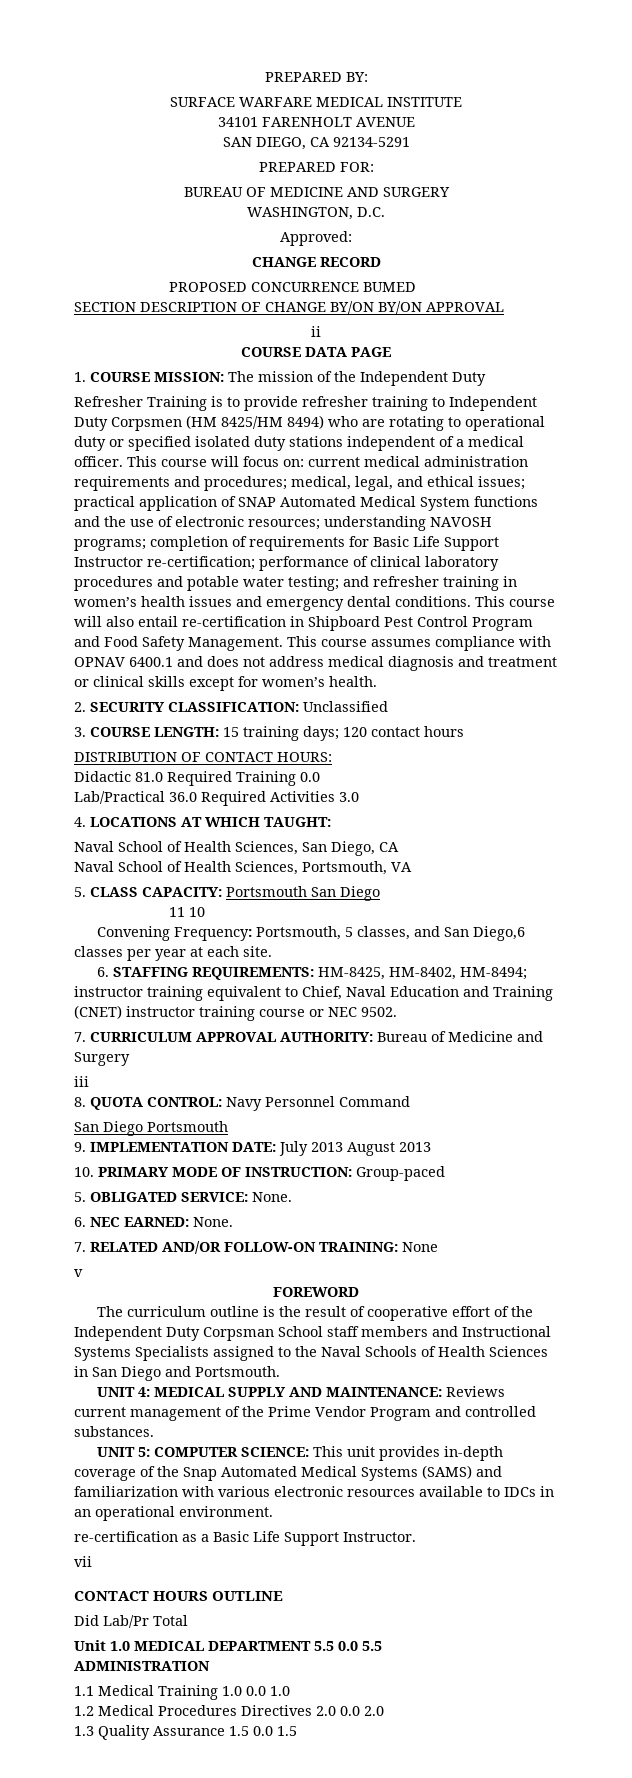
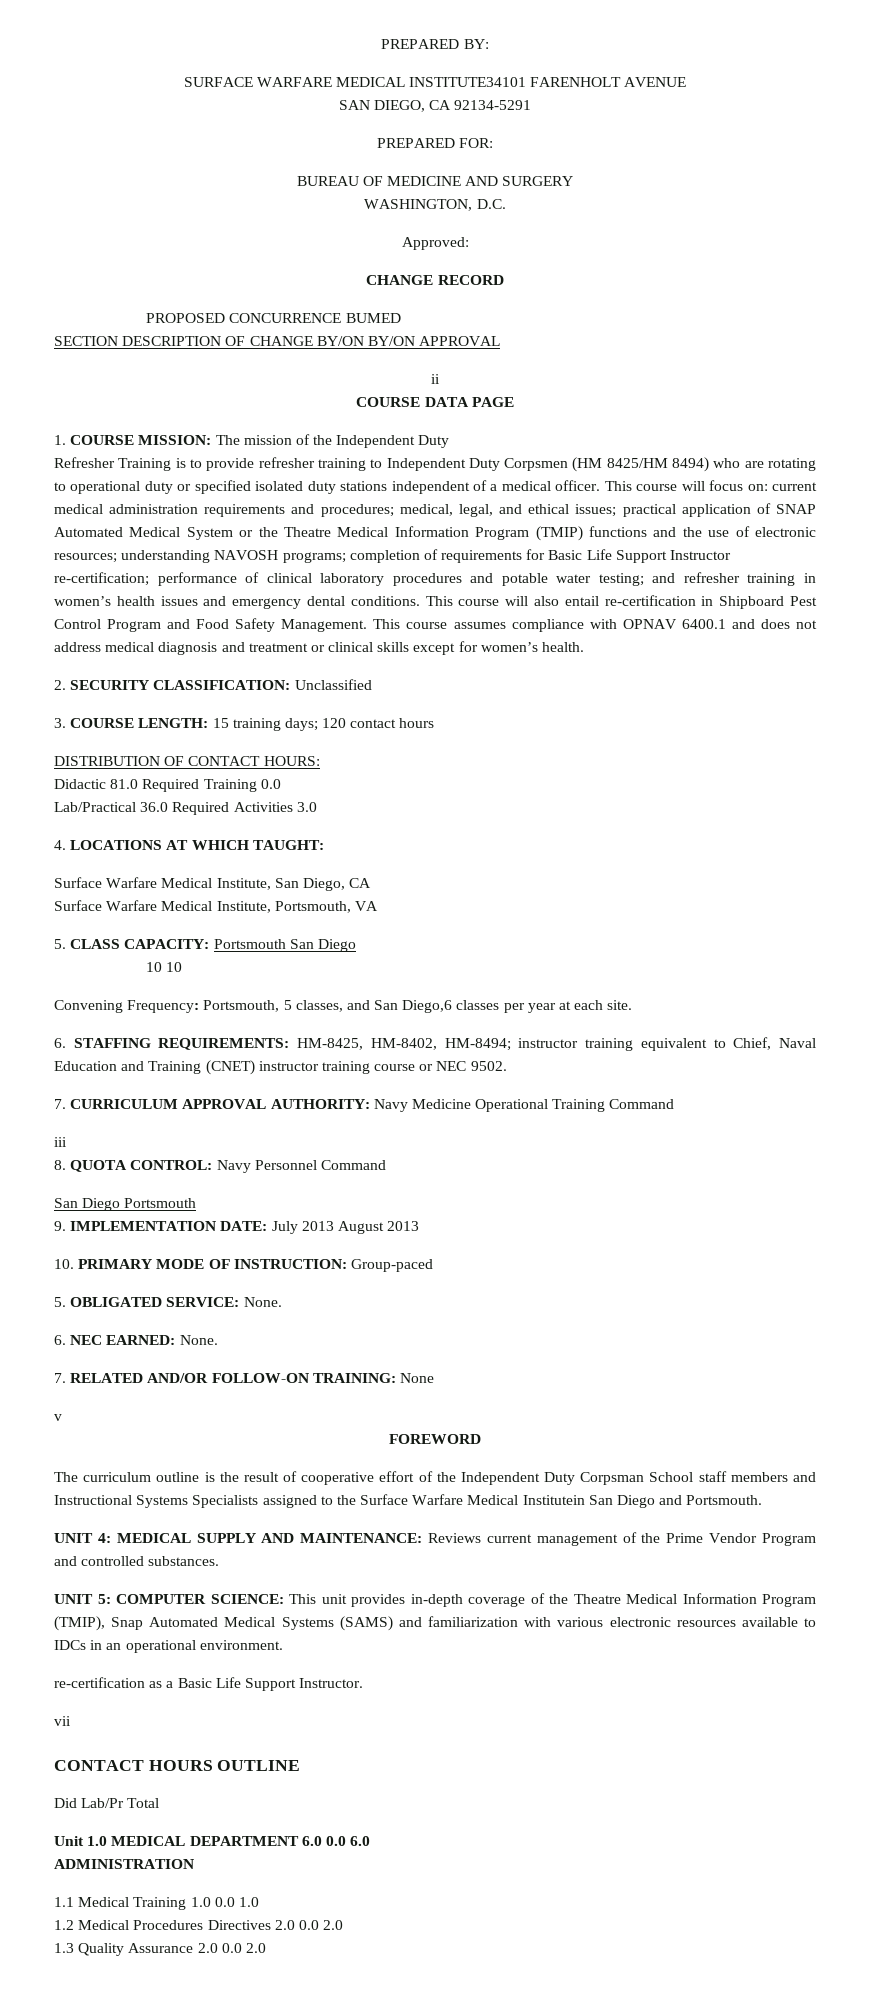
- SURFACE WARFARE MEDICAL INSTITUTE
- 34101 FARENHOLT AVENUE
+ SURFACE WARFARE MEDICAL INSTITUTE34101 FARENHOLT AVENUE
- practical application of SNAP Automated Medical System functions and the use of electronic resources;
+ practical application of SNAP Automated Medical System or the Theatre Medical Information Program (TMIP) functions and the use of electronic resources;
- Naval School of Health Sciences, San Diego, CA
- Naval School of Health Sciences, Portsmouth, VA
+ Surface Warfare Medical Institute, San Diego, CA
+ Surface Warfare Medical Institute, Portsmouth, VA
- 11 10
+ 10 10
- 7. CURRICULUM APPROVAL AUTHORITY: Bureau of Medicine and Surgery
+ 7. CURRICULUM APPROVAL AUTHORITY: Navy Medicine Operational Training Command
- The curriculum outline is the result of cooperative effort of the Independent Duty Corpsman School staff members and Instructional Systems Specialists assigned to the Naval Schools of Health Sciences in San Diego and Portsmouth.
+ The curriculum outline is the result of cooperative effort of the Independent Duty Corpsman School staff members and Instructional Systems Specialists assigned to the Surface Warfare Medical Institutein San Diego and Portsmouth.
- UNIT 5: COMPUTER SCIENCE: This unit provides in-depth coverage of the Snap Automated Medical Systems (SAMS) and familiarization with various electronic resources available to IDCs in an operational environment.
+ UNIT 5: COMPUTER SCIENCE: This unit provides in-depth coverage of the Theatre Medical Information Program (TMIP), Snap Automated Medical Systems (SAMS) and familiarization with various electronic resources available to IDCs in an operational environment.
- Unit 1.0 MEDICAL DEPARTMENT 5.5 0.0 5.5
+ Unit 1.0 MEDICAL DEPARTMENT 6.0 0.0 6.0
- 1.3 Quality Assurance 1.5 0.0 1.5
+ 1.3 Quality Assurance 2.0 0.0 2.0

